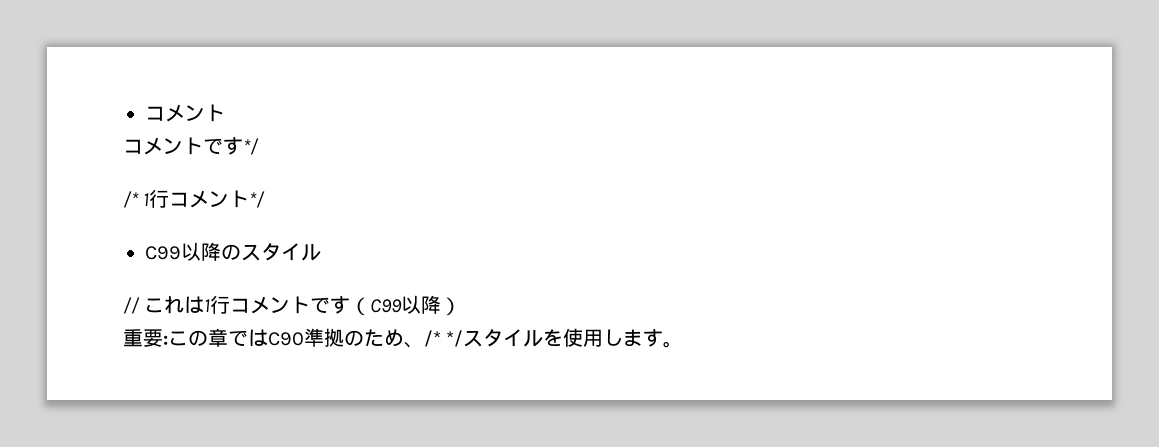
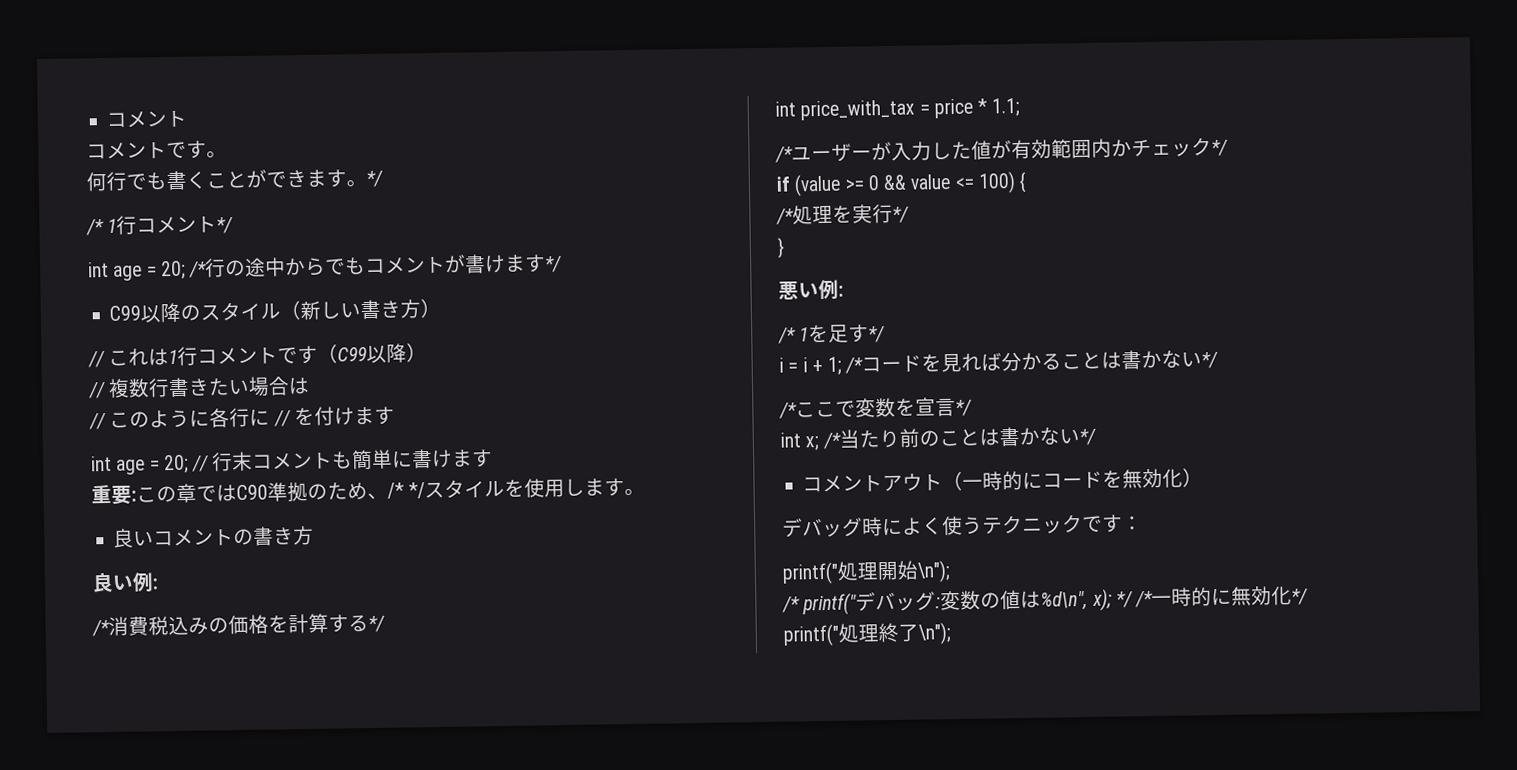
- コメントです*/
+ コメントです。
+ 何行でも書くことができます。*/
+ int age = 20; /*行の途中からでもコメントが書けます*/
- C99以降のスタイル
+ C99以降のスタイル（新しい書き方）
+ // 複数行書きたい場合は
+ // このように各行に // を付けます
+ int age = 20; // 行末コメントも簡単に書けます
+ 良いコメントの書き方
+ 良い例:
+ /*消費税込みの価格を計算する*/
+ int price_with_tax = price * 1.1;
+ /*ユーザーが入力した値が有効範囲内かチェック*/
+ if (value >= 0 && value <= 100) {
+ /*処理を実行*/
+ }
+ 悪い例:
+ /* 1を足す*/
+ i = i + 1; /*コードを見れば分かることは書かない*/
+ /*ここで変数を宣言*/
+ int x; /*当たり前のことは書かない*/
+ コメントアウト（一時的にコードを無効化）
+ デバッグ時によく使うテクニックです：
+ printf("処理開始\n");
+ /* printf("デバッグ:変数の値は%d\n", x); */ /*一時的に無効化*/
+ printf("処理終了\n");

